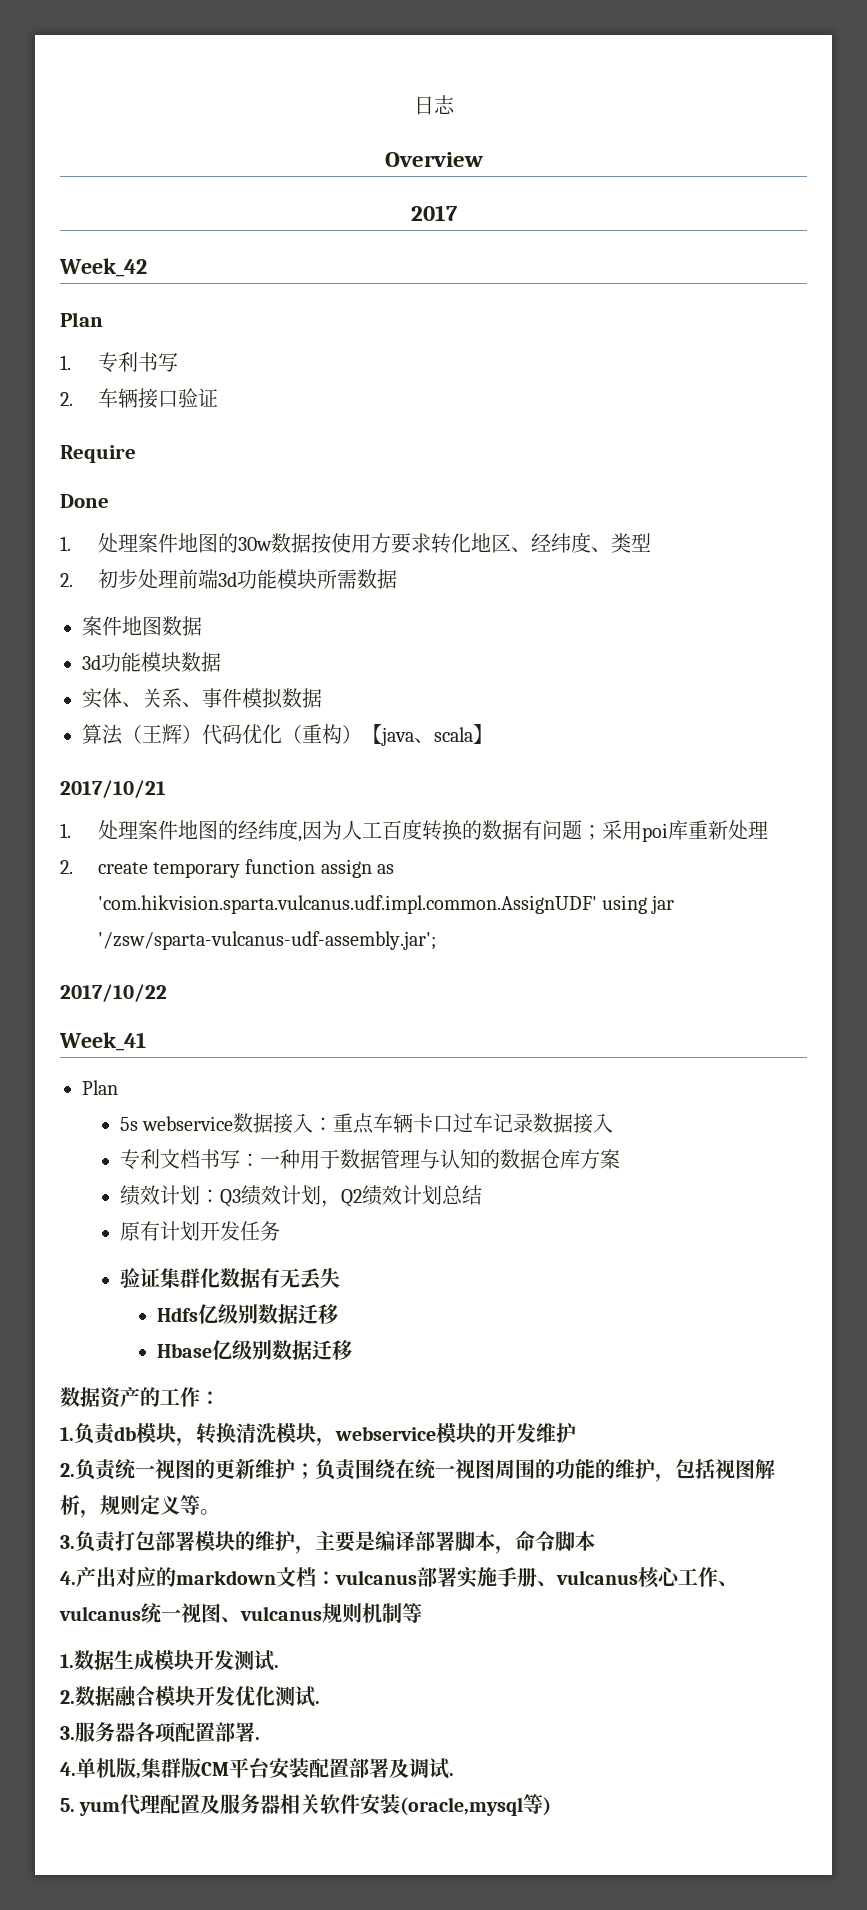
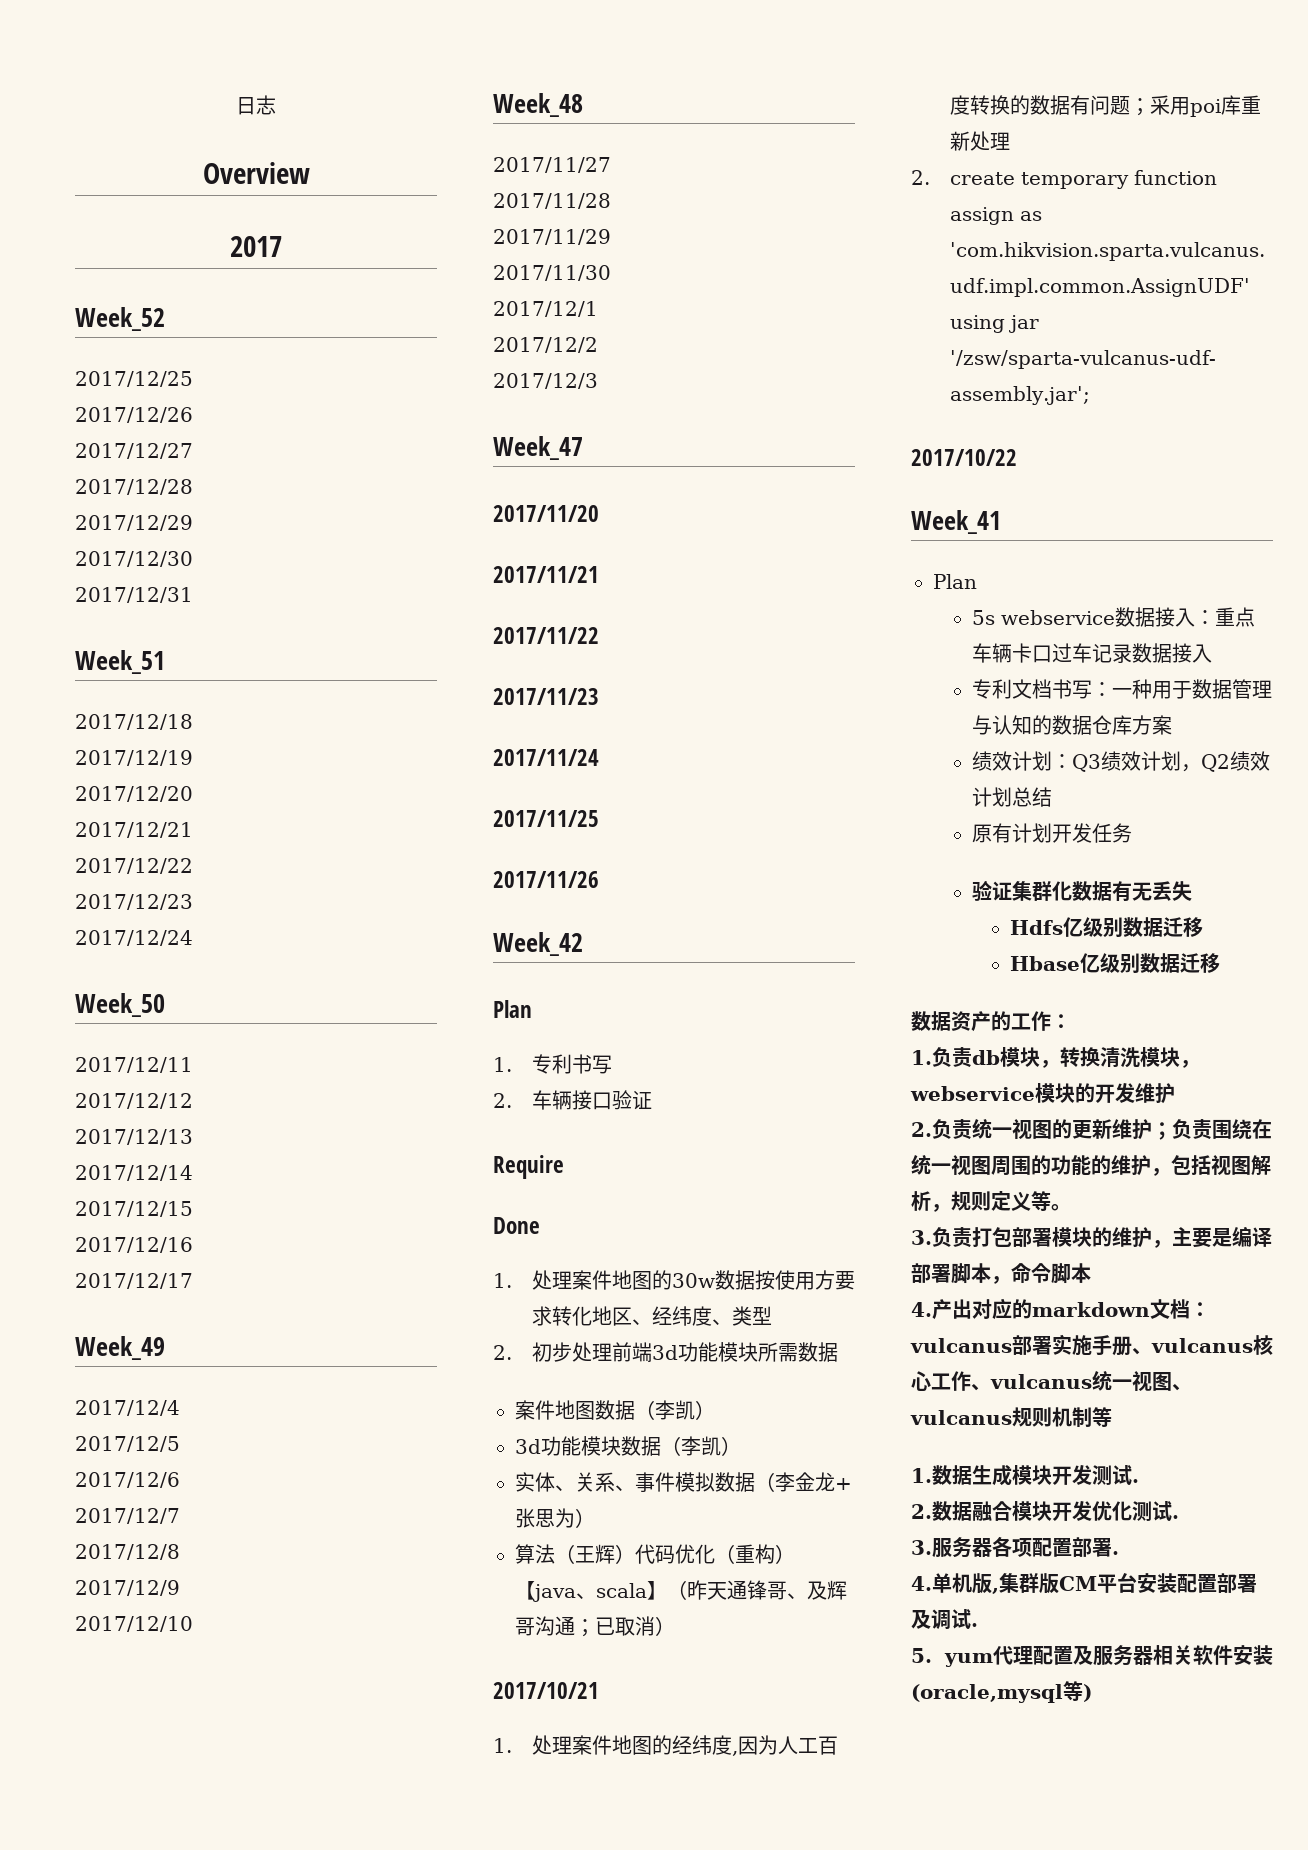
+ Week_52
+ 2017/12/25
+ 2017/12/26
+ 2017/12/27
+ 2017/12/28
+ 2017/12/29
+ 2017/12/30
+ 2017/12/31
+ Week_51
+ 2017/12/18
+ 2017/12/19
+ 2017/12/20
+ 2017/12/21
+ 2017/12/22
+ 2017/12/23
+ 2017/12/24
+ Week_50
+ 2017/12/11
+ 2017/12/12
+ 2017/12/13
+ 2017/12/14
+ 2017/12/15
+ 2017/12/16
+ 2017/12/17
+ Week_49
+ 2017/12/4
+ 2017/12/5
+ 2017/12/6
+ 2017/12/7
+ 2017/12/8
+ 2017/12/9
+ 2017/12/10
+ Week_48
+ 2017/11/27
+ 2017/11/28
+ 2017/11/29
+ 2017/11/30
+ 2017/12/1
+ 2017/12/2
+ 2017/12/3
+ Week_47
+ 2017/11/20
+ 2017/11/21
+ 2017/11/22
+ 2017/11/23
+ 2017/11/24
+ 2017/11/25
+ 2017/11/26
- 案件地图数据
+ 案件地图数据（李凯）
- 3d功能模块数据
+ 3d功能模块数据（李凯）
- 实体、关系、事件模拟数据
+ 实体、关系、事件模拟数据（李金龙+张思为）
- 算法（王辉）代码优化（重构）【java、scala】
+ 算法（王辉）代码优化（重构）【java、scala】（昨天通锋哥、及辉哥沟通；已取消）

